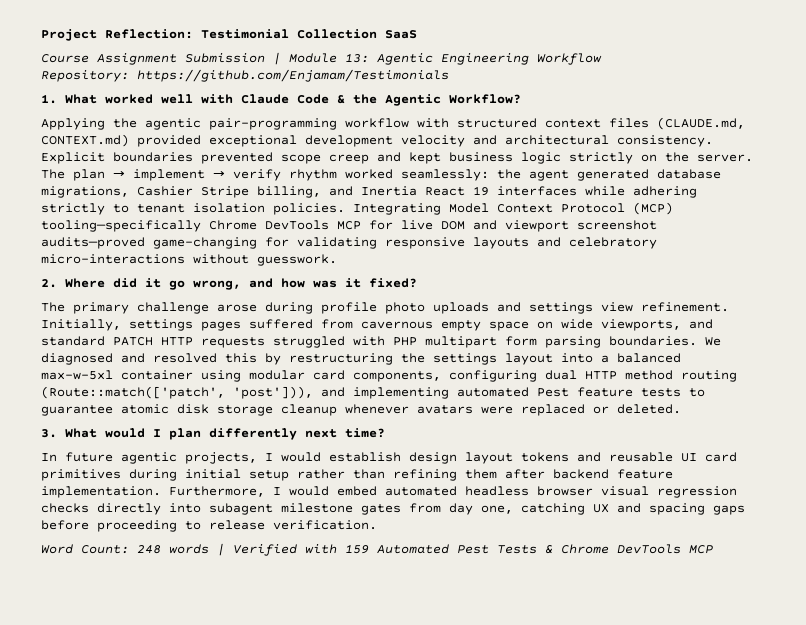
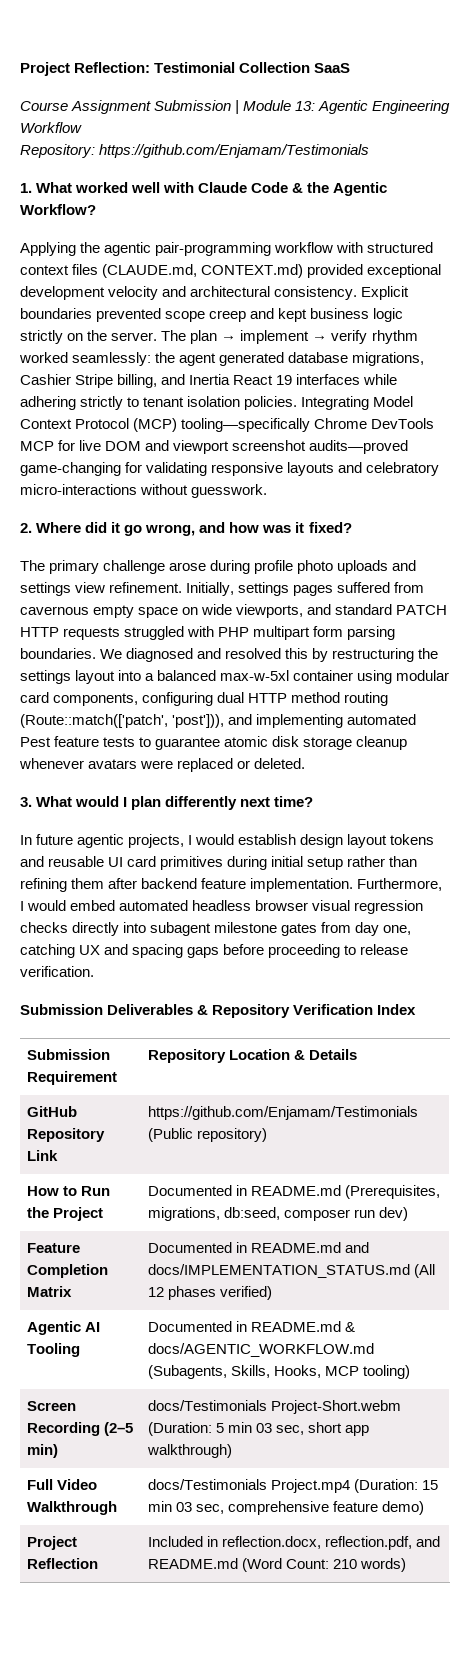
- Word Count: 248 words | Verified with 159 Automated Pest Tests & Chrome DevTools MCP
+ Submission Deliverables & Repository Verification Index
+ Submission Requirement | Repository Location & Details
+ GitHub Repository Link | https://github.com/Enjamam/Testimonials (Public repository)
+ How to Run the Project | Documented in README.md (Prerequisites, migrations, db:seed, composer run dev)
+ Feature Completion Matrix | Documented in README.md and docs/IMPLEMENTATION_STATUS.md (All 12 phases verified)
+ Agentic AI Tooling | Documented in README.md & docs/AGENTIC_WORKFLOW.md (Subagents, Skills, Hooks, MCP tooling)
+ Screen Recording (2–5 min) | docs/Testimonials Project-Short.webm (Duration: 5 min 03 sec, short app walkthrough)
+ Full Video Walkthrough | docs/Testimonials Project.mp4 (Duration: 15 min 03 sec, comprehensive feature demo)
+ Project Reflection | Included in reflection.docx, reflection.pdf, and README.md (Word Count: 210 words)

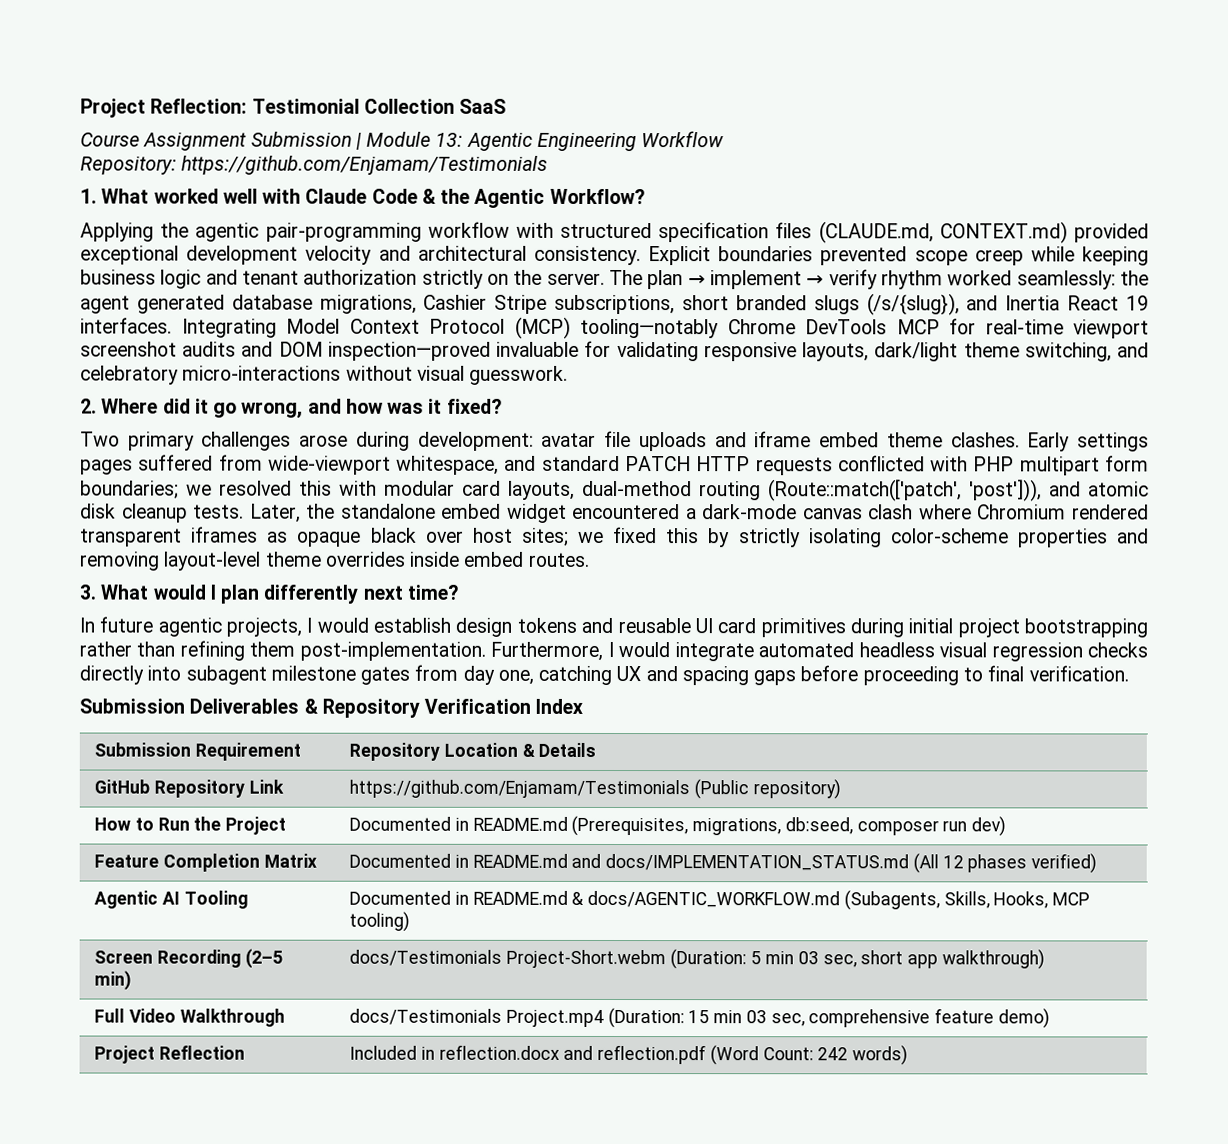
- Applying the agentic pair-programming workflow with structured context files (CLAUDE.md, CONTEXT.md) provided exceptional development velocity and architectural consistency.
+ Applying the agentic pair-programming workflow with structured specification files (CLAUDE.md, CONTEXT.md) provided exceptional development velocity and architectural consistency.
- Explicit boundaries prevented scope creep and kept business logic strictly on the server.
+ Explicit boundaries prevented scope creep while keeping business logic and tenant authorization strictly on the server.
- The plan → implement → verify rhythm worked seamlessly: the agent generated database migrations, Cashier Stripe billing, and Inertia React 19 interfaces while adhering strictly to tenant isolation policies.
+ The plan → implement → verify rhythm worked seamlessly: the agent generated database migrations, Cashier Stripe subscriptions, short branded slugs (/s/{slug}), and Inertia React 19 interfaces.
- Integrating Model Context Protocol (MCP) tooling—specifically Chrome DevTools MCP for live DOM and viewport screenshot audits—proved game-changing for validating responsive layouts and celebratory micro-interactions without guesswork.
+ Integrating Model Context Protocol (MCP) tooling—notably Chrome DevTools MCP for real-time viewport screenshot audits and DOM inspection—proved invaluable for validating responsive layouts, dark/light theme switching, and celebratory micro-interactions without visual guesswork.
- The primary challenge arose during profile photo uploads and settings view refinement. Initially, settings pages suffered from cavernous empty space on wide viewports, and standard PATCH HTTP requests struggled with PHP multipart form parsing boundaries. We diagnosed and resolved this by restructuring the settings layout into a balanced max-w-5xl container using modular card components, configuring dual HTTP method routing (Route::match(['patch', 'post'])), and implementing automated Pest feature tests to guarantee atomic disk storage cleanup whenever avatars were replaced or deleted.
+ Two primary challenges arose during development: avatar file uploads and iframe embed theme clashes. Early settings pages suffered from wide-viewport whitespace, and standard PATCH HTTP requests conflicted with PHP multipart form boundaries; we resolved this with modular card layouts, dual-method routing (Route::match(['patch', 'post'])), and atomic disk cleanup tests. Later, the standalone embed widget encountered a dark-mode canvas clash where Chromium rendered transparent iframes as opaque black over host sites; we fixed this by strictly isolating color-scheme properties and removing layout-level theme overrides inside embed routes.
- In future agentic projects, I would establish design layout tokens and reusable UI card primitives during initial setup rather than refining them after backend feature implementation.
+ In future agentic projects, I would establish design tokens and reusable UI card primitives during initial project bootstrapping rather than refining them post-implementation.
- Furthermore, I would embed automated headless browser visual regression checks directly into subagent milestone gates from day one, catching UX and spacing gaps before proceeding to release verification.
+ Furthermore, I would integrate automated headless visual regression checks directly into subagent milestone gates from day one, catching UX and spacing gaps before proceeding to final verification.
- Project Reflection | Included in reflection.docx, reflection.pdf, and README.md (Word Count: 210 words)
+ Project Reflection | Included in reflection.docx and reflection.pdf (Word Count: 242 words)

